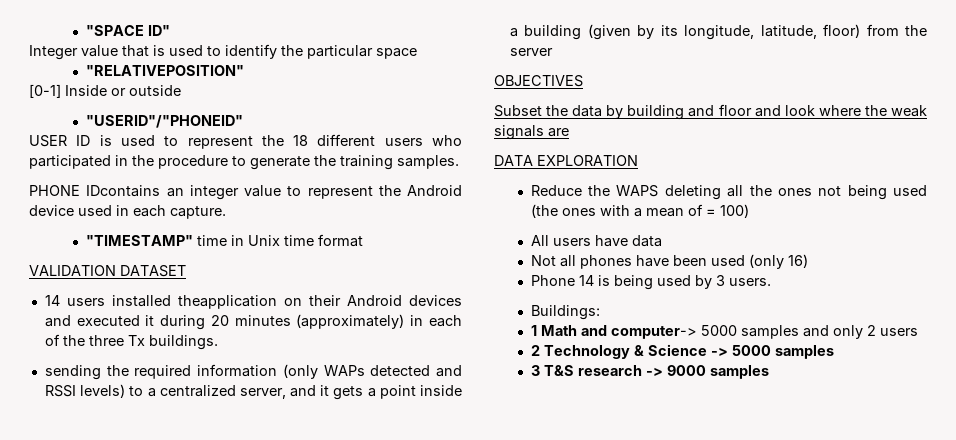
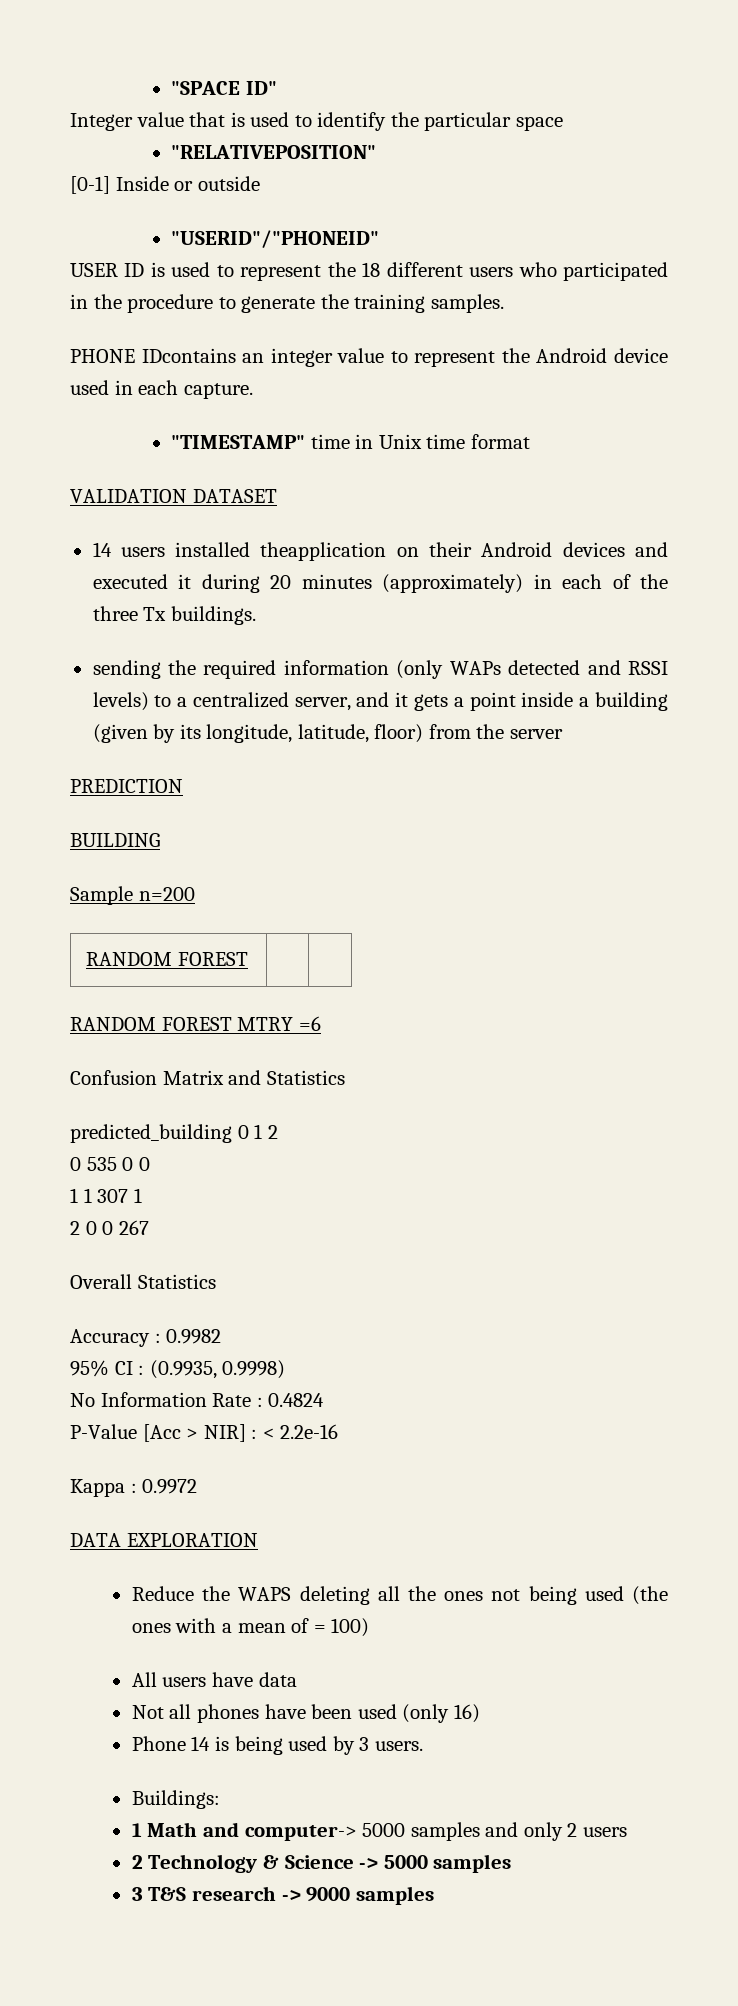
- OBJECTIVES
- Subset the data by building and floor and look where the weak signals are
+ PREDICTION
+ BUILDING
+ Sample n=200
+ RANDOM FOREST | |
+ RANDOM FOREST MTRY =6
+ Confusion Matrix and Statistics
+ predicted_building 0 1 2
+ 0 535 0 0
+ 1 1 307 1
+ 2 0 0 267
+ Overall Statistics
+ Accuracy : 0.9982
+ 95% CI : (0.9935, 0.9998)
+ No Information Rate : 0.4824
+ P-Value [Acc > NIR] : < 2.2e-16
+ Kappa : 0.9972

